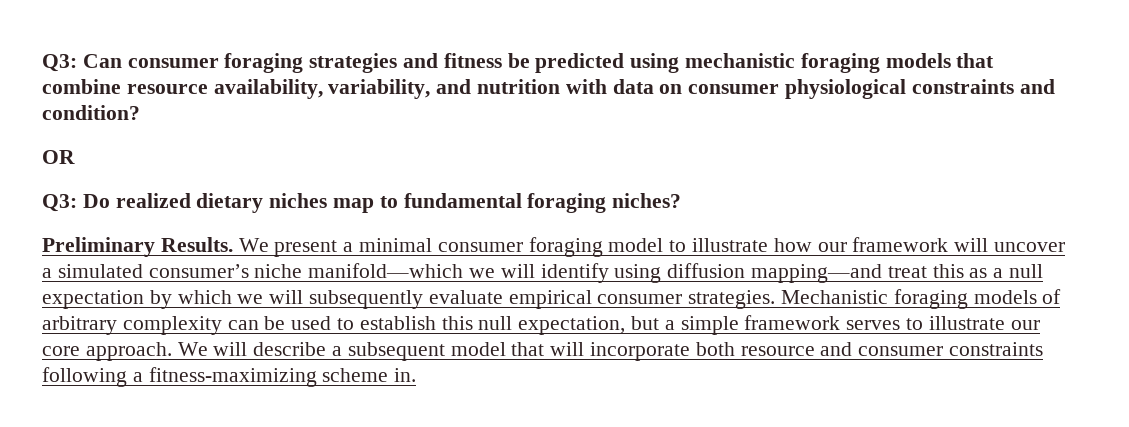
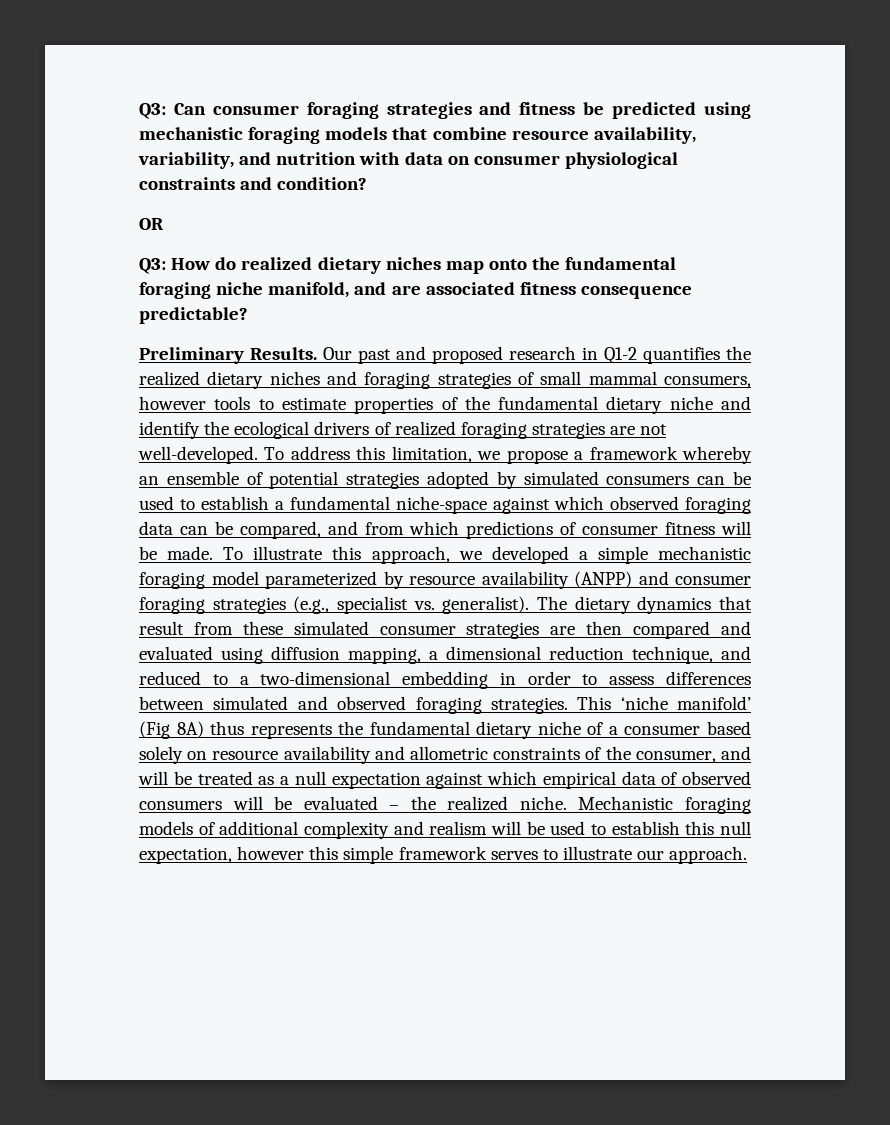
- Q3: Do realized dietary niches map to fundamental foraging niches?
- Preliminary Results. We present a minimal consumer foraging model to illustrate how our framework will uncover a simulated consumer’s niche manifold—which we will identify using diffusion mapping—and treat this as a null expectation by which we will subsequently evaluate empirical consumer strategies. Mechanistic foraging models of arbitrary complexity can be used to establish this null expectation, but a simple framework serves to illustrate our core approach. We will describe a subsequent model that will incorporate both resource and consumer constraints following a fitness-maximizing scheme in.
+ Q3: How do realized dietary niches map onto the fundamental foraging niche manifold, and are associated fitness consequence predictable?
+ Preliminary Results. Our past and proposed research in Q1-2 quantifies the realized dietary niches and foraging strategies of small mammal consumers, however tools to estimate properties of the fundamental dietary niche and identify the ecological drivers of realized foraging strategies are not well-developed. To address this limitation, we propose a framework whereby an ensemble of potential strategies adopted by simulated consumers can be used to establish a fundamental niche-space against which observed foraging data can be compared, and from which predictions of consumer fitness will be made. To illustrate this approach, we developed a simple mechanistic foraging model parameterized by resource availability (ANPP) and consumer foraging strategies (e.g., specialist vs. generalist). The dietary dynamics that result from these simulated consumer strategies are then compared and evaluated using diffusion mapping, a dimensional reduction technique, and reduced to a two-dimensional embedding in order to assess differences between simulated and observed foraging strategies. This ‘niche manifold’ (Fig 8A) thus represents the fundamental dietary niche of a consumer based solely on resource availability and allometric constraints of the consumer, and will be treated as a null expectation against which empirical data of observed consumers will be evaluated – the realized niche. Mechanistic foraging models of additional complexity and realism will be used to establish this null expectation, however this simple framework serves to illustrate our approach.

